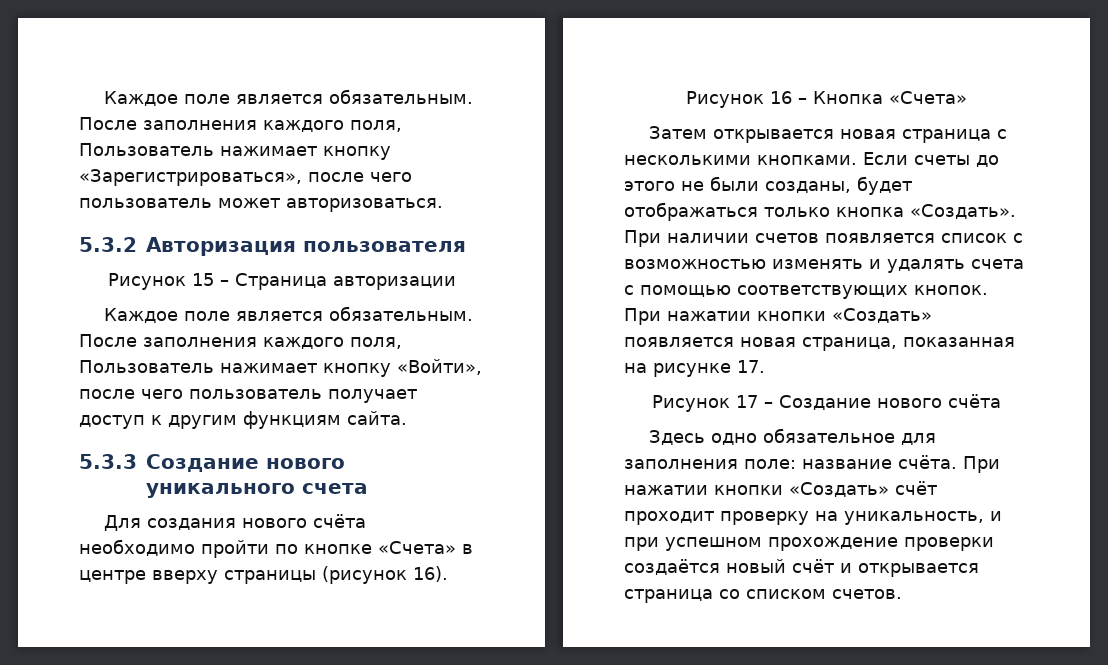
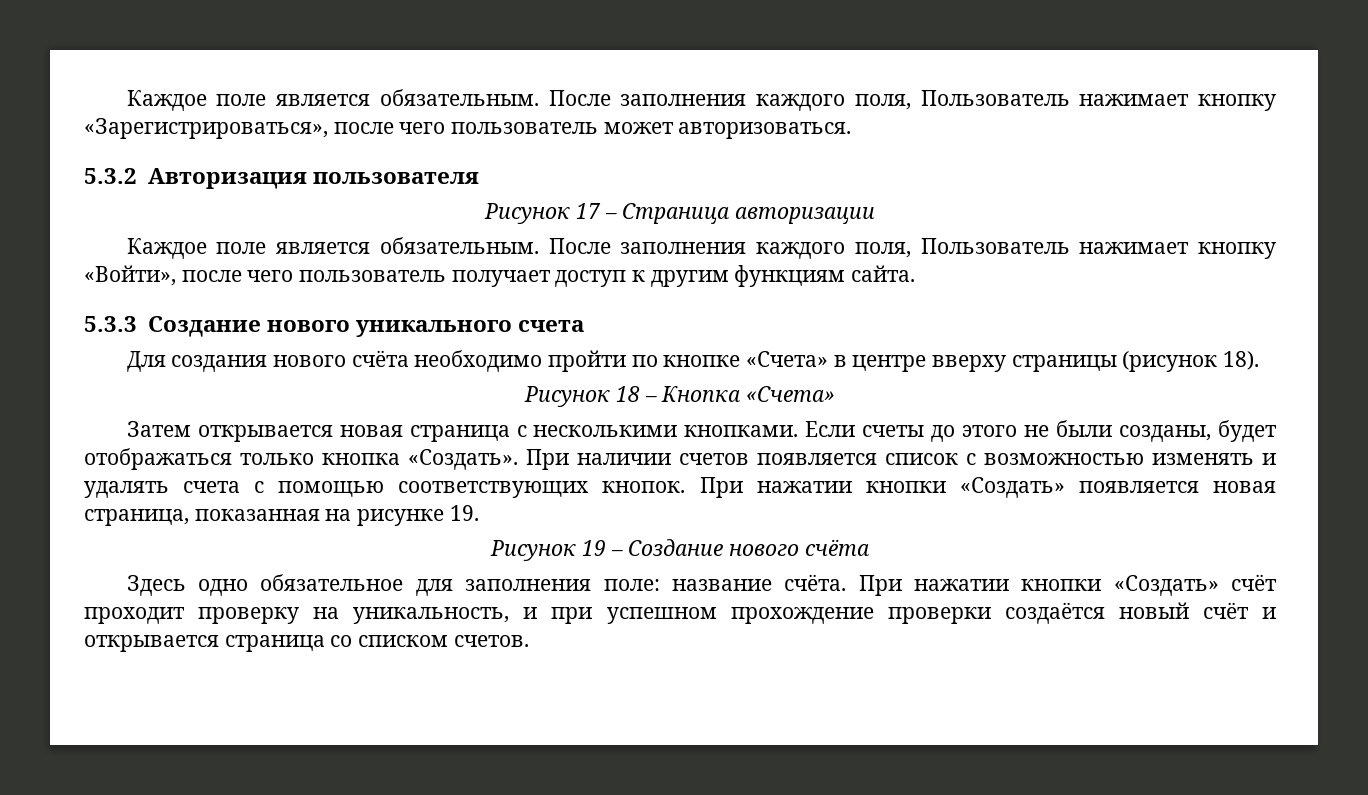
- Рисунок 15 – Страница авторизации
+ Рисунок 17 – Страница авторизации
- Для создания нового счёта необходимо пройти по кнопке «Счета» в центре вверху страницы (рисунок 16).
- Рисунок 16 – Кнопка «Счета»
+ Для создания нового счёта необходимо пройти по кнопке «Счета» в центре вверху страницы (рисунок 18).
+ Рисунок 18 – Кнопка «Счета»
- При нажатии кнопки «Создать» появляется новая страница, показанная на рисунке 17.
- Рисунок 17 – Создание нового счёта
+ При нажатии кнопки «Создать» появляется новая страница, показанная на рисунке 19.
+ Рисунок 19 – Создание нового счёта

